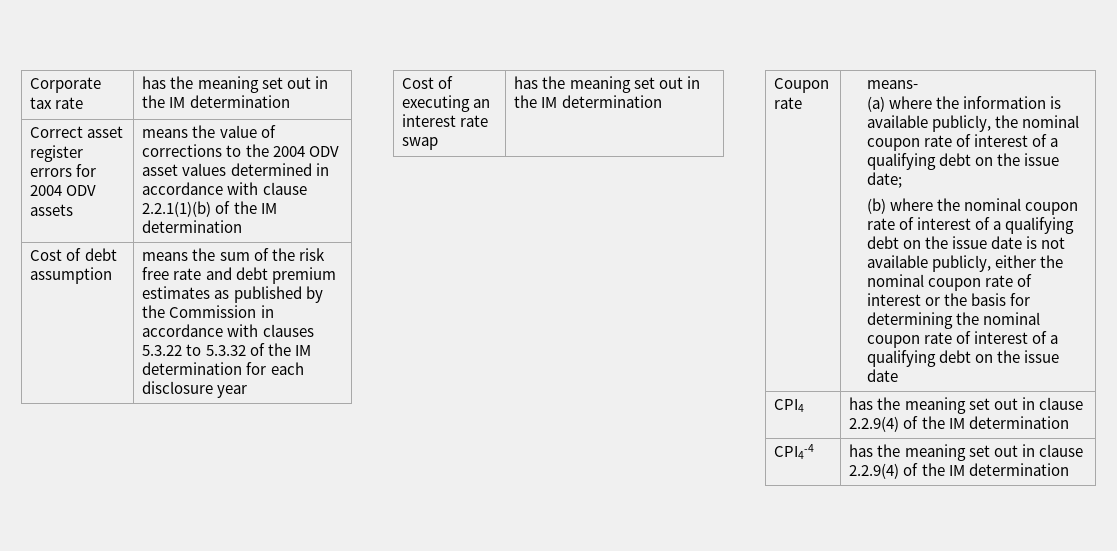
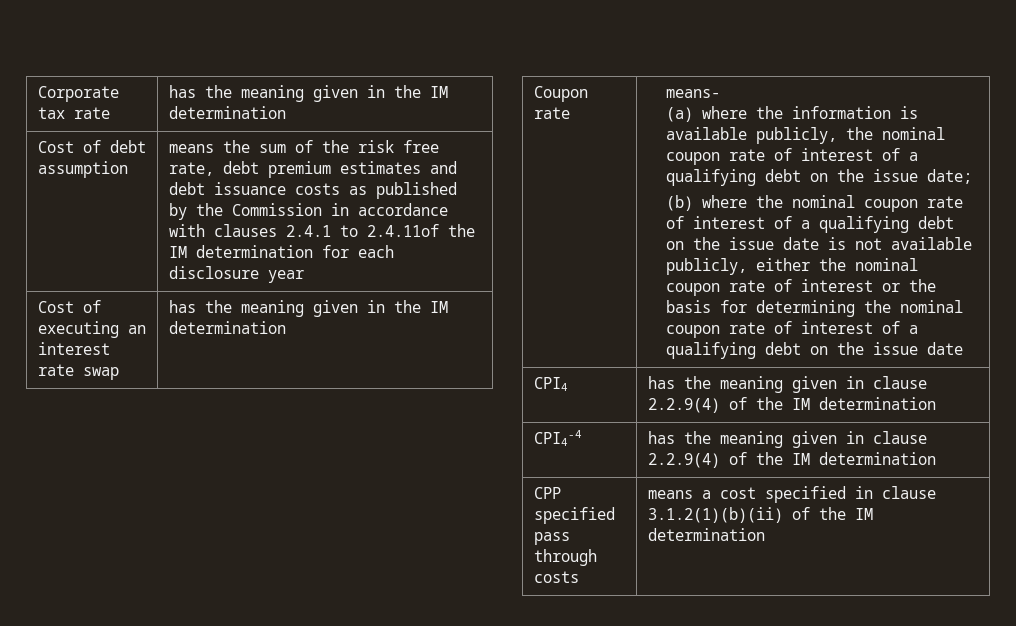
- Corporate tax rate | has the meaning set out in the IM determination
- Correct asset register errors for 2004 ODV assets | means the value of corrections to the 2004 ODV asset values determined in accordance with clause 2.2.1(1)(b) of the IM determination
+ Corporate tax rate | has the meaning given in the IM determination
- Cost of debt assumption | means the sum of the risk free rate and debt premium estimates as published by the Commission in accordance with clauses 5.3.22 to 5.3.32 of the IM determination for each disclosure year
+ Cost of debt assumption | means the sum of the risk free rate, debt premium estimates and debt issuance costs as published by the Commission in accordance with clauses 2.4.1 to 2.4.11of the IM determination for each disclosure year
- Cost of executing an interest rate swap | has the meaning set out in the IM determination
+ Cost of executing an interest rate swap | has the meaning given in the IM determination
- CPI4 | has the meaning set out in clause 2.2.9(4) of the IM determination
+ CPI4 | has the meaning given in clause 2.2.9(4) of the IM determination
- CPI4-4 | has the meaning set out in clause 2.2.9(4) of the IM determination
+ CPI4-4 | has the meaning given in clause 2.2.9(4) of the IM determination
+ CPP specified pass through costs | means a cost specified in clause 3.1.2(1)(b)(ii) of the IM determination

